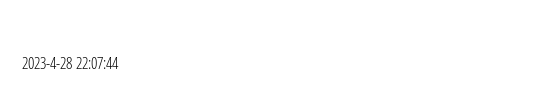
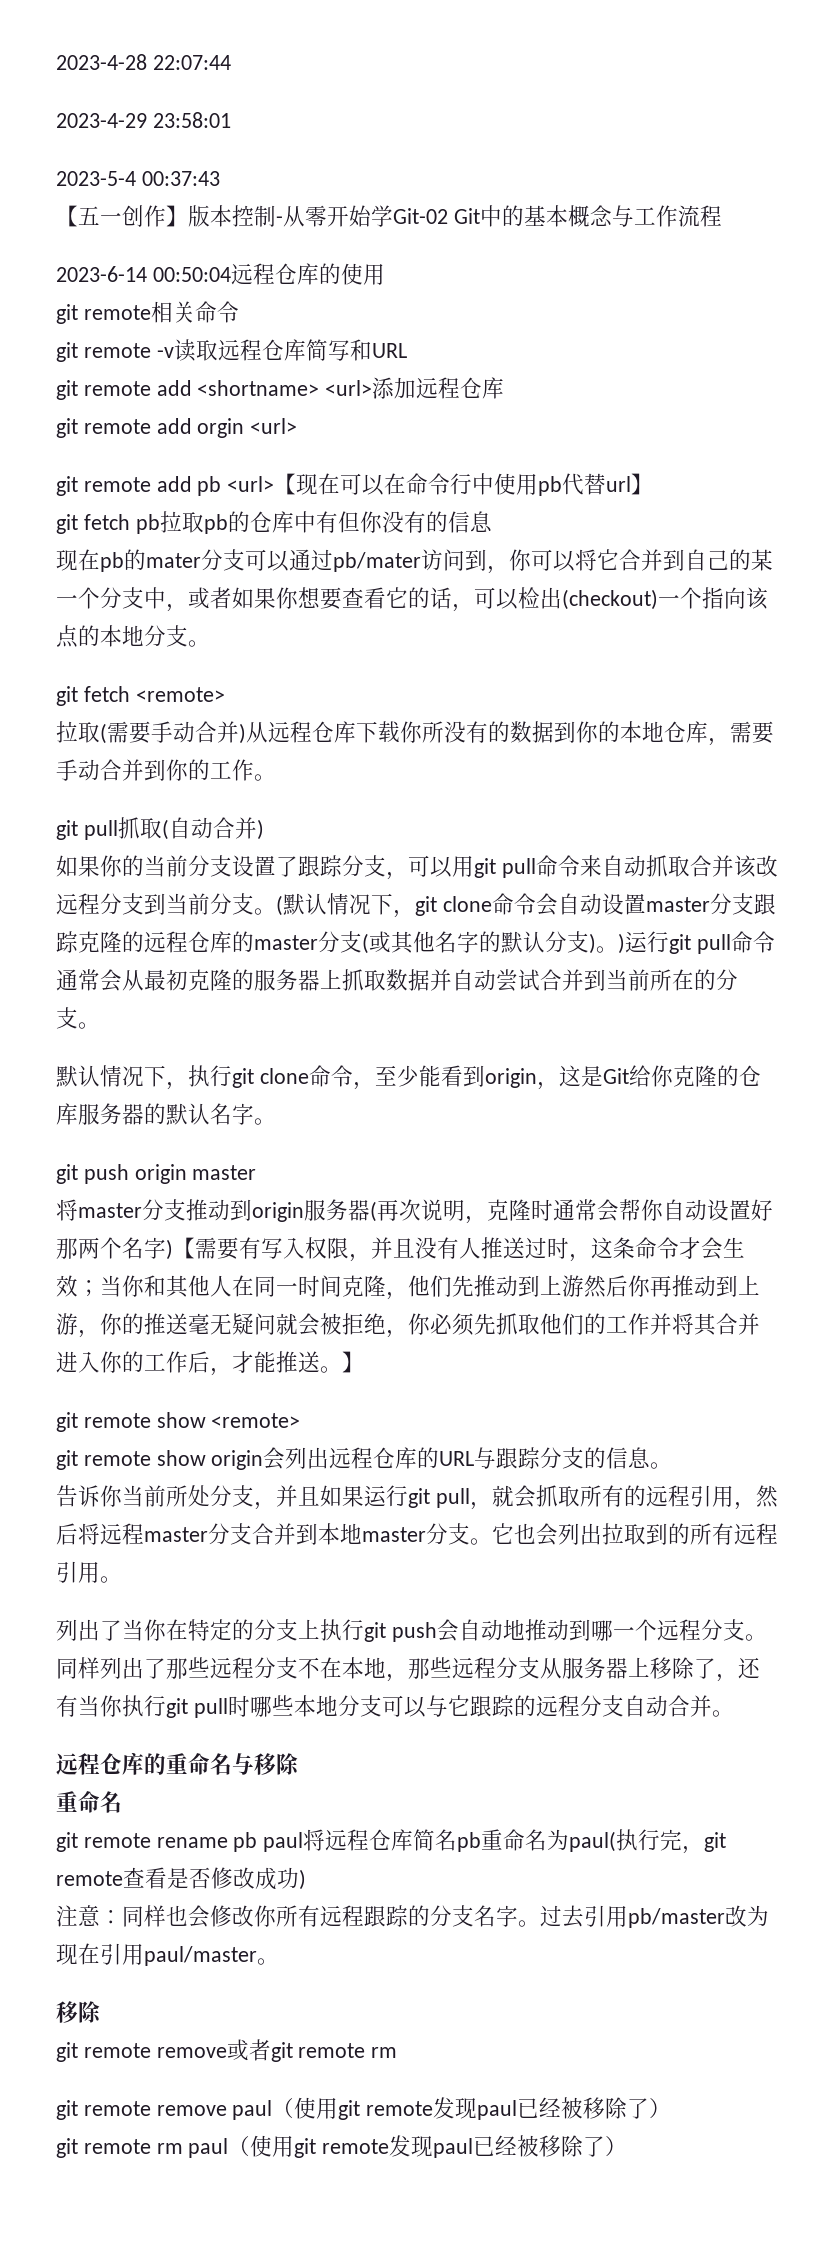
+ 2023-4-29 23:58:01
+ 2023-5-4 00:37:43
+ 【五一创作】版本控制-从零开始学Git-02 Git中的基本概念与工作流程
+ 2023-6-14 00:50:04远程仓库的使用
+ git remote相关命令
+ git remote -v读取远程仓库简写和URL
+ git remote add <shortname> <url>添加远程仓库
+ git remote add orgin <url>
+ git remote add pb <url>【现在可以在命令行中使用pb代替url】
+ git fetch pb拉取pb的仓库中有但你没有的信息
+ 现在pb的mater分支可以通过pb/mater访问到，你可以将它合并到自己的某一个分支中，或者如果你想要查看它的话，可以检出(checkout)一个指向该点的本地分支。
+ git fetch <remote>
+ 拉取(需要手动合并)从远程仓库下载你所没有的数据到你的本地仓库，需要手动合并到你的工作。
+ git pull抓取(自动合并)
+ 如果你的当前分支设置了跟踪分支，可以用git pull命令来自动抓取合并该改远程分支到当前分支。(默认情况下，git clone命令会自动设置master分支跟踪克隆的远程仓库的master分支(或其他名字的默认分支)。)运行git pull命令通常会从最初克隆的服务器上抓取数据并自动尝试合并到当前所在的分支。
+ 默认情况下，执行git clone命令，至少能看到origin，这是Git给你克隆的仓库服务器的默认名字。
+ git push origin master
+ 将master分支推动到origin服务器(再次说明，克隆时通常会帮你自动设置好那两个名字)【需要有写入权限，并且没有人推送过时，这条命令才会生效；当你和其他人在同一时间克隆，他们先推动到上游然后你再推动到上游，你的推送毫无疑问就会被拒绝，你必须先抓取他们的工作并将其合并进入你的工作后，才能推送。】
+ git remote show <remote>
+ git remote show origin会列出远程仓库的URL与跟踪分支的信息。
+ 告诉你当前所处分支，并且如果运行git pull，就会抓取所有的远程引用，然后将远程master分支合并到本地master分支。它也会列出拉取到的所有远程引用。
+ 列出了当你在特定的分支上执行git push会自动地推动到哪一个远程分支。同样列出了那些远程分支不在本地，那些远程分支从服务器上移除了，还有当你执行git pull时哪些本地分支可以与它跟踪的远程分支自动合并。
+ 远程仓库的重命名与移除
+ 重命名
+ git remote rename pb paul将远程仓库简名pb重命名为paul(执行完，git remote查看是否修改成功)
+ 注意：同样也会修改你所有远程跟踪的分支名字。过去引用pb/master改为现在引用paul/master。
+ 移除
+ git remote remove或者git remote rm
+ git remote remove paul（使用git remote发现paul已经被移除了）
+ git remote rm paul（使用git remote发现paul已经被移除了）

